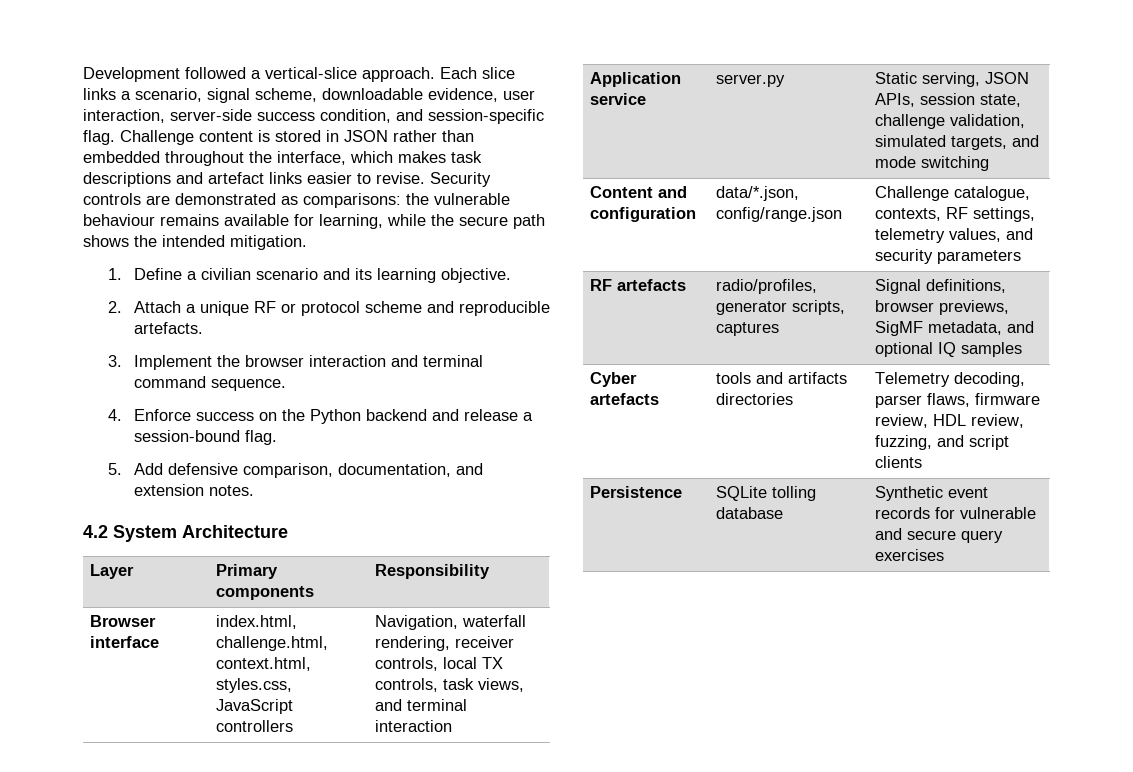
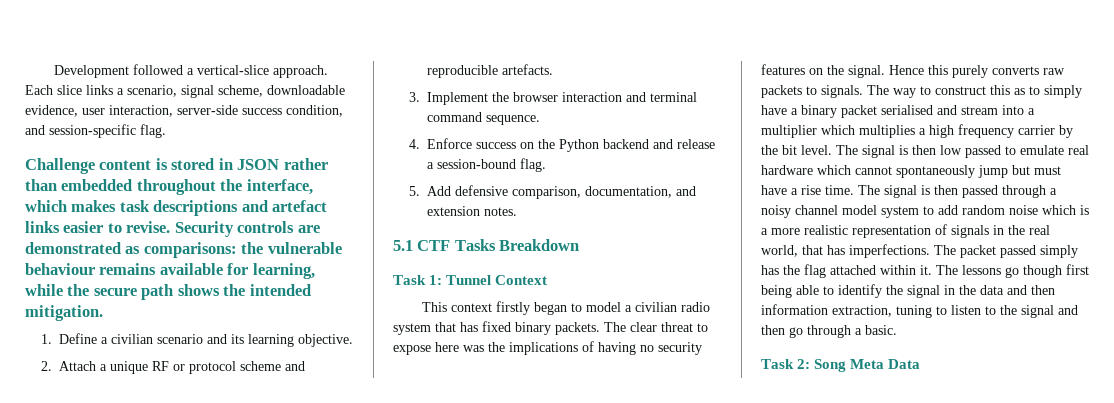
- Each slice links a scenario, signal scheme, downloadable evidence, user interaction, server-side success condition, and session-specific flag. Challenge content is stored in JSON rather than embedded throughout the interface, which makes task descriptions and artefact links easier to revise.
+ Each slice links a scenario, signal scheme, downloadable evidence, user interaction, server-side success condition, and session-specific flag.
+ Challenge content is stored in JSON rather than embedded throughout the interface, which makes task descriptions and artefact links easier to revise.
- 4.2 System Architecture
- Layer | Primary components | Responsibility
- Browser interface | index.html, challenge.html, context.html, styles.css, JavaScript controllers | Navigation, waterfall rendering, receiver controls, local TX controls, task views, and terminal interaction
- Application service | server.py | Static serving, JSON APIs, session state, challenge validation, simulated targets, and mode switching
- Content and configuration | data/*.json, config/range.json | Challenge catalogue, contexts, RF settings, telemetry values, and security parameters
- RF artefacts | radio/profiles, generator scripts, captures | Signal definitions, browser previews, SigMF metadata, and optional IQ samples
- Cyber artefacts | tools and artifacts directories | Telemetry decoding, parser flaws, firmware review, HDL review, fuzzing, and script clients
- Persistence | SQLite tolling database | Synthetic event records for vulnerable and secure query exercises
+ 5.1 CTF Tasks Breakdown
+ Task 1: Tunnel Context
+ This context firstly began to model a civilian radio system that has fixed binary packets. The clear threat to expose here was the implications of having no security features on the signal. Hence this purely converts raw packets to signals. The way to construct this as to simply have a binary packet serialised and stream into a multiplier which multiplies a high frequency carrier by the bit level. The signal is then low passed to emulate real hardware which cannot spontaneously jump but must have a rise time. The signal is then passed through a noisy channel model system to add random noise which is a more realistic representation of signals in the real world, that has imperfections. The packet passed simply has the flag attached within it. The lessons go though first being able to identify the signal in the data and then information extraction, tuning to listen to the signal and then go through a basic.
+ Task 2: Song Meta Data

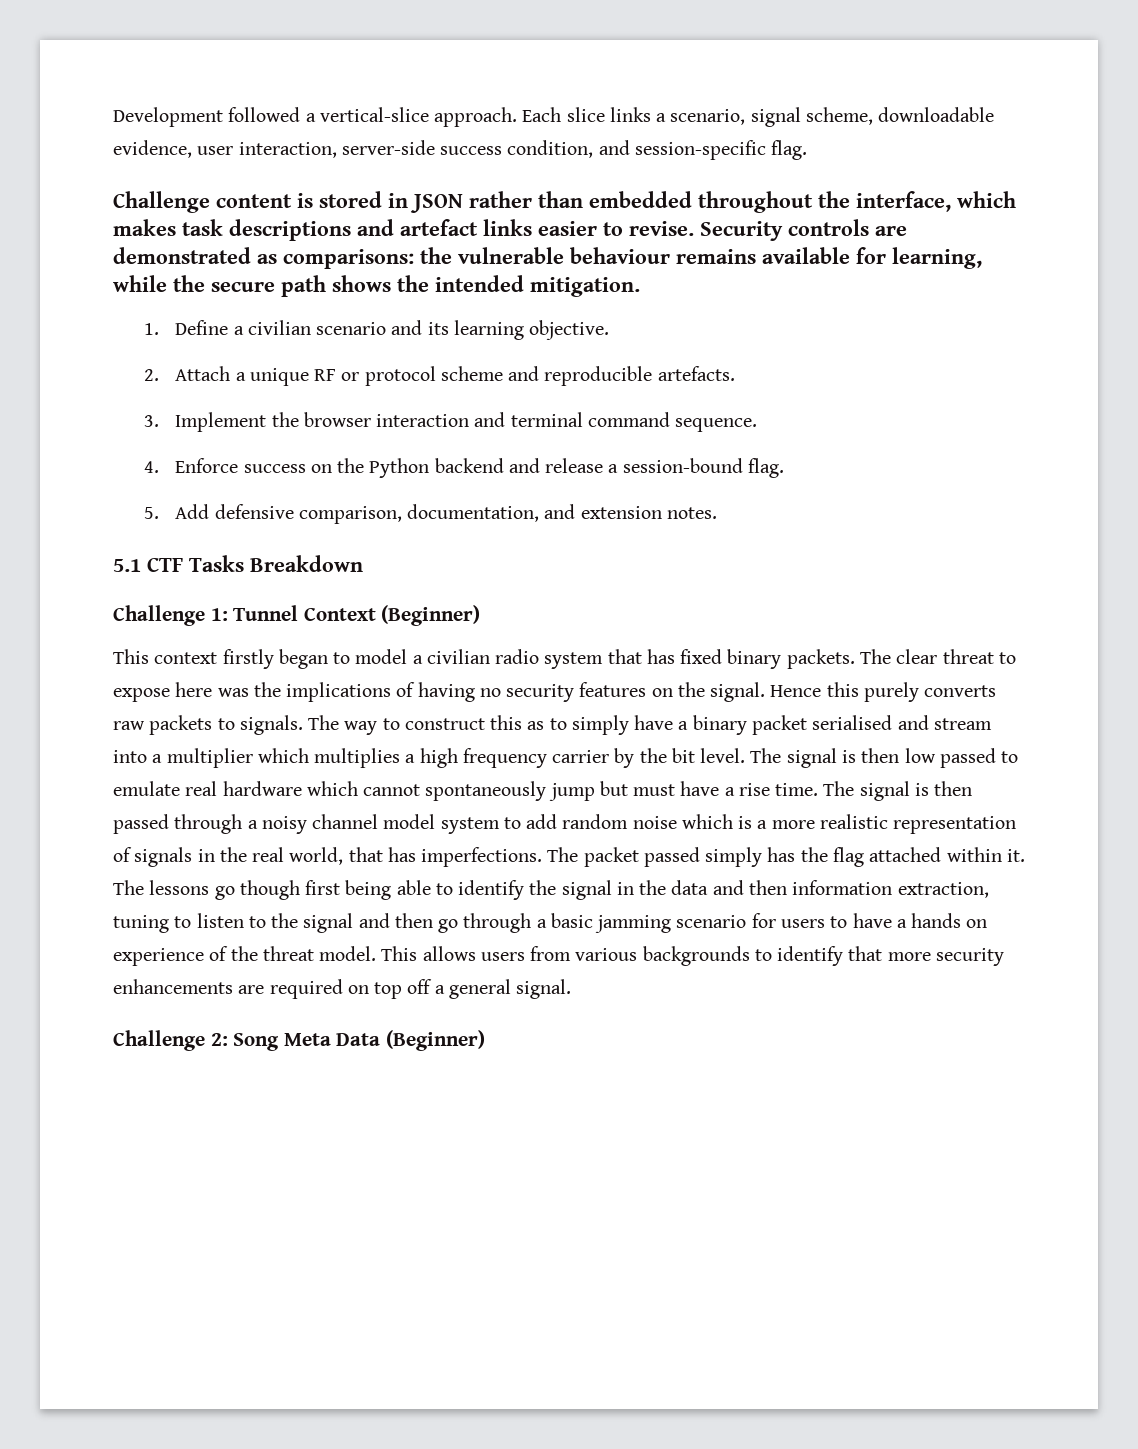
- Task 1: Tunnel Context
+ Challenge 1: Tunnel Context (Beginner)
- The lessons go though first being able to identify the signal in the data and then information extraction, tuning to listen to the signal and then go through a basic.
- Task 2: Song Meta Data
+ The lessons go though first being able to identify the signal in the data and then information extraction, tuning to listen to the signal and then go through a basic jamming scenario for users to have a hands on experience of the threat model. This allows users from various backgrounds to identify that more security enhancements are required on top off a general signal.
+ Challenge 2: Song Meta Data (Beginner)

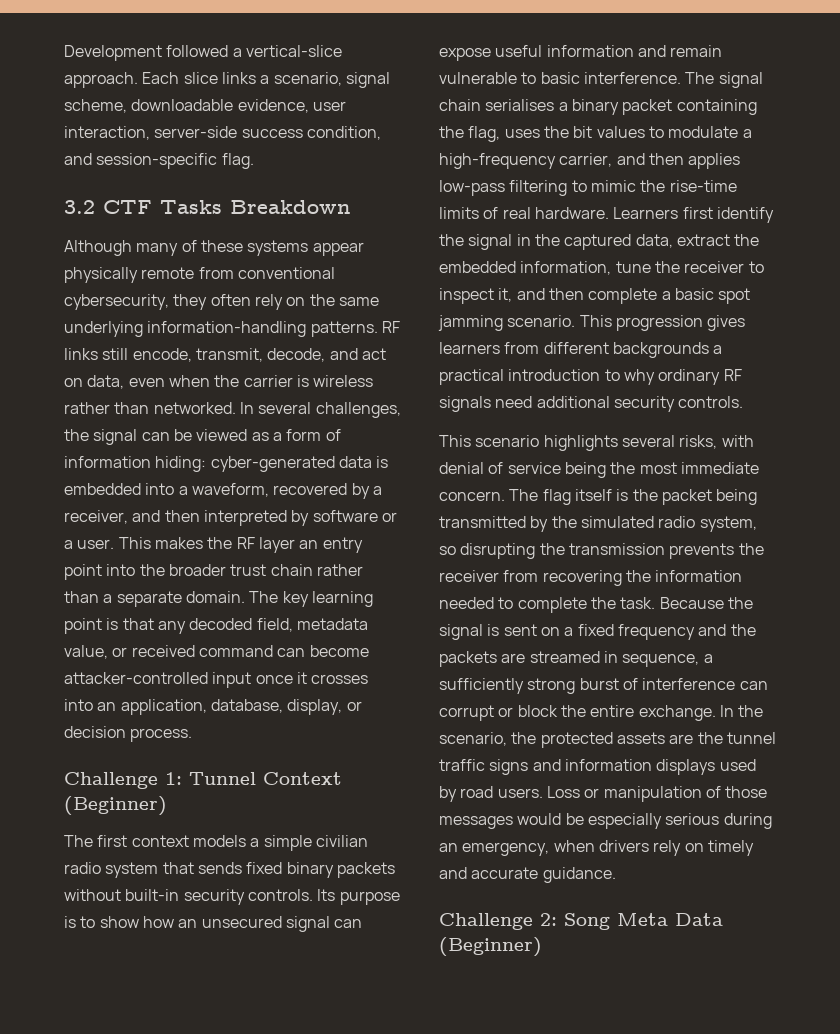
- Challenge content is stored in JSON rather than embedded throughout the interface, which makes task descriptions and artefact links easier to revise. Security controls are demonstrated as comparisons: the vulnerable behaviour remains available for learning, while the secure path shows the intended mitigation.
- 1. Define a civilian scenario and its learning objective.
- 2. Attach a unique RF or protocol scheme and reproducible artefacts.
- 3. Implement the browser interaction and terminal command sequence.
- 4. Enforce success on the Python backend and release a session-bound flag.
- 5. Add defensive comparison, documentation, and extension notes.
- 5.1 CTF Tasks Breakdown
+ 3.2 CTF Tasks Breakdown
+ Although many of these systems appear physically remote from conventional cybersecurity, they often rely on the same underlying information-handling patterns. RF links still encode, transmit, decode, and act on data, even when the carrier is wireless rather than networked. In several challenges, the signal can be viewed as a form of information hiding: cyber-generated data is embedded into a waveform, recovered by a receiver, and then interpreted by software or a user. This makes the RF layer an entry point into the broader trust chain rather than a separate domain. The key learning point is that any decoded field, metadata value, or received command can become attacker-controlled input once it crosses into an application, database, display, or decision process.
- This context firstly began to model a civilian radio system that has fixed binary packets. The clear threat to expose here was the implications of having no security features on the signal. Hence this purely converts raw packets to signals. The way to construct this as to simply have a binary packet serialised and stream into a multiplier which multiplies a high frequency carrier by the bit level. The signal is then low passed to emulate real hardware which cannot spontaneously jump but must have a rise time. The signal is then passed through a noisy channel model system to add random noise which is a more realistic representation of signals in the real world, that has imperfections. The packet passed simply has the flag attached within it. The lessons go though first being able to identify the signal in the data and then information extraction, tuning to listen to the signal and then go through a basic jamming scenario for users to have a hands on experience of the threat model. This allows users from various backgrounds to identify that more security enhancements are required on top off a general signal.
+ The first context models a simple civilian radio system that sends fixed binary packets without built-in security controls. Its purpose is to show how an unsecured signal can expose useful information and remain vulnerable to basic interference. The signal chain serialises a binary packet containing the flag, uses the bit values to modulate a high-frequency carrier, and then applies low-pass filtering to mimic the rise-time limits of real hardware. Learners first identify the signal in the captured data, extract the embedded information, tune the receiver to inspect it, and then complete a basic spot jamming scenario. This progression gives learners from different backgrounds a practical introduction to why ordinary RF signals need additional security controls.
+ This scenario highlights several risks, with denial of service being the most immediate concern. The flag itself is the packet being transmitted by the simulated radio system, so disrupting the transmission prevents the receiver from recovering the information needed to complete the task. Because the signal is sent on a fixed frequency and the packets are streamed in sequence, a sufficiently strong burst of interference can corrupt or block the entire exchange. In the scenario, the protected assets are the tunnel traffic signs and information displays used by road users. Loss or manipulation of those messages would be especially serious during an emergency, when drivers rely on timely and accurate guidance.

